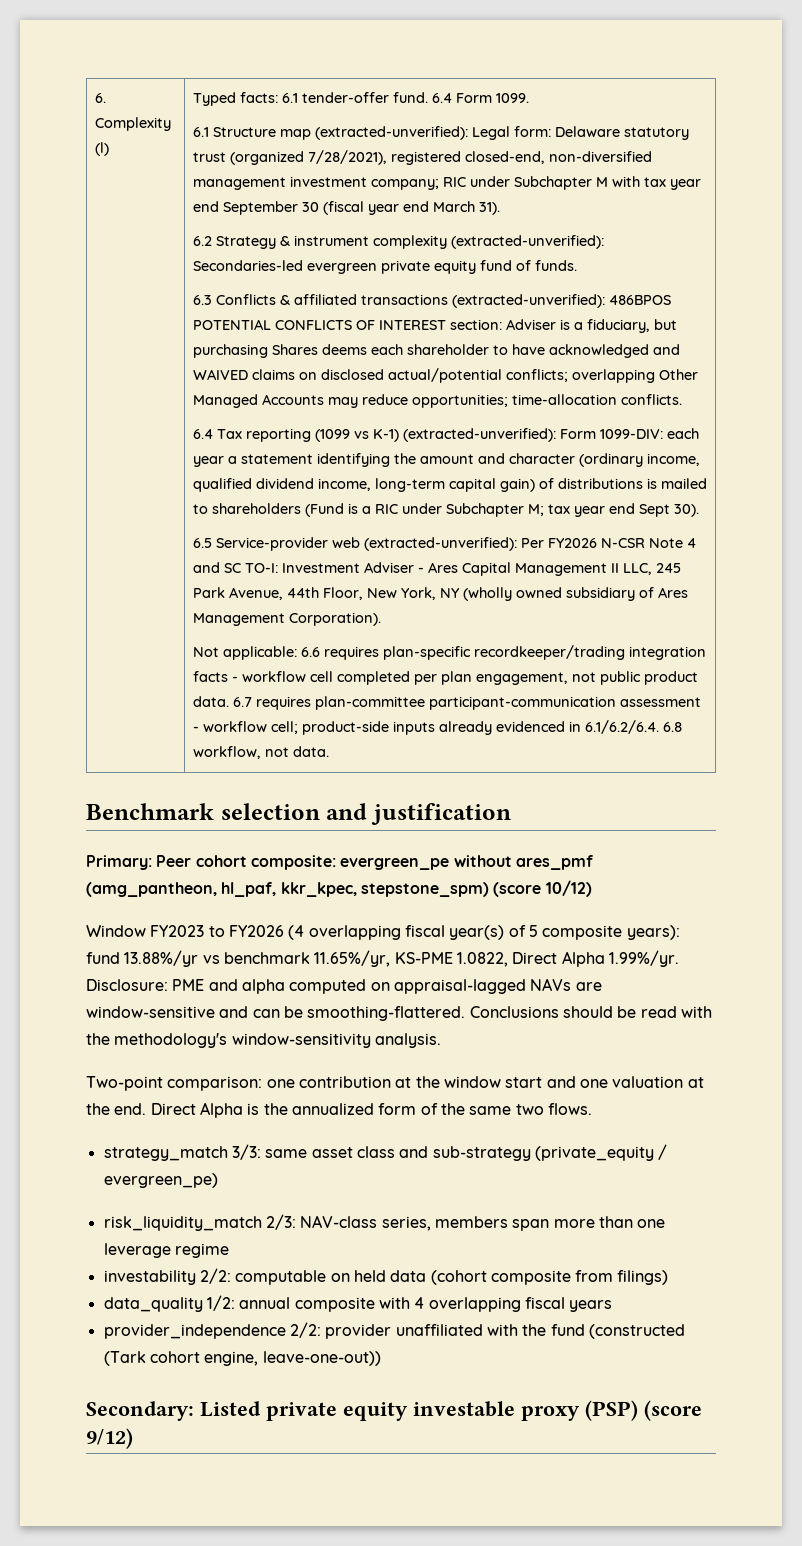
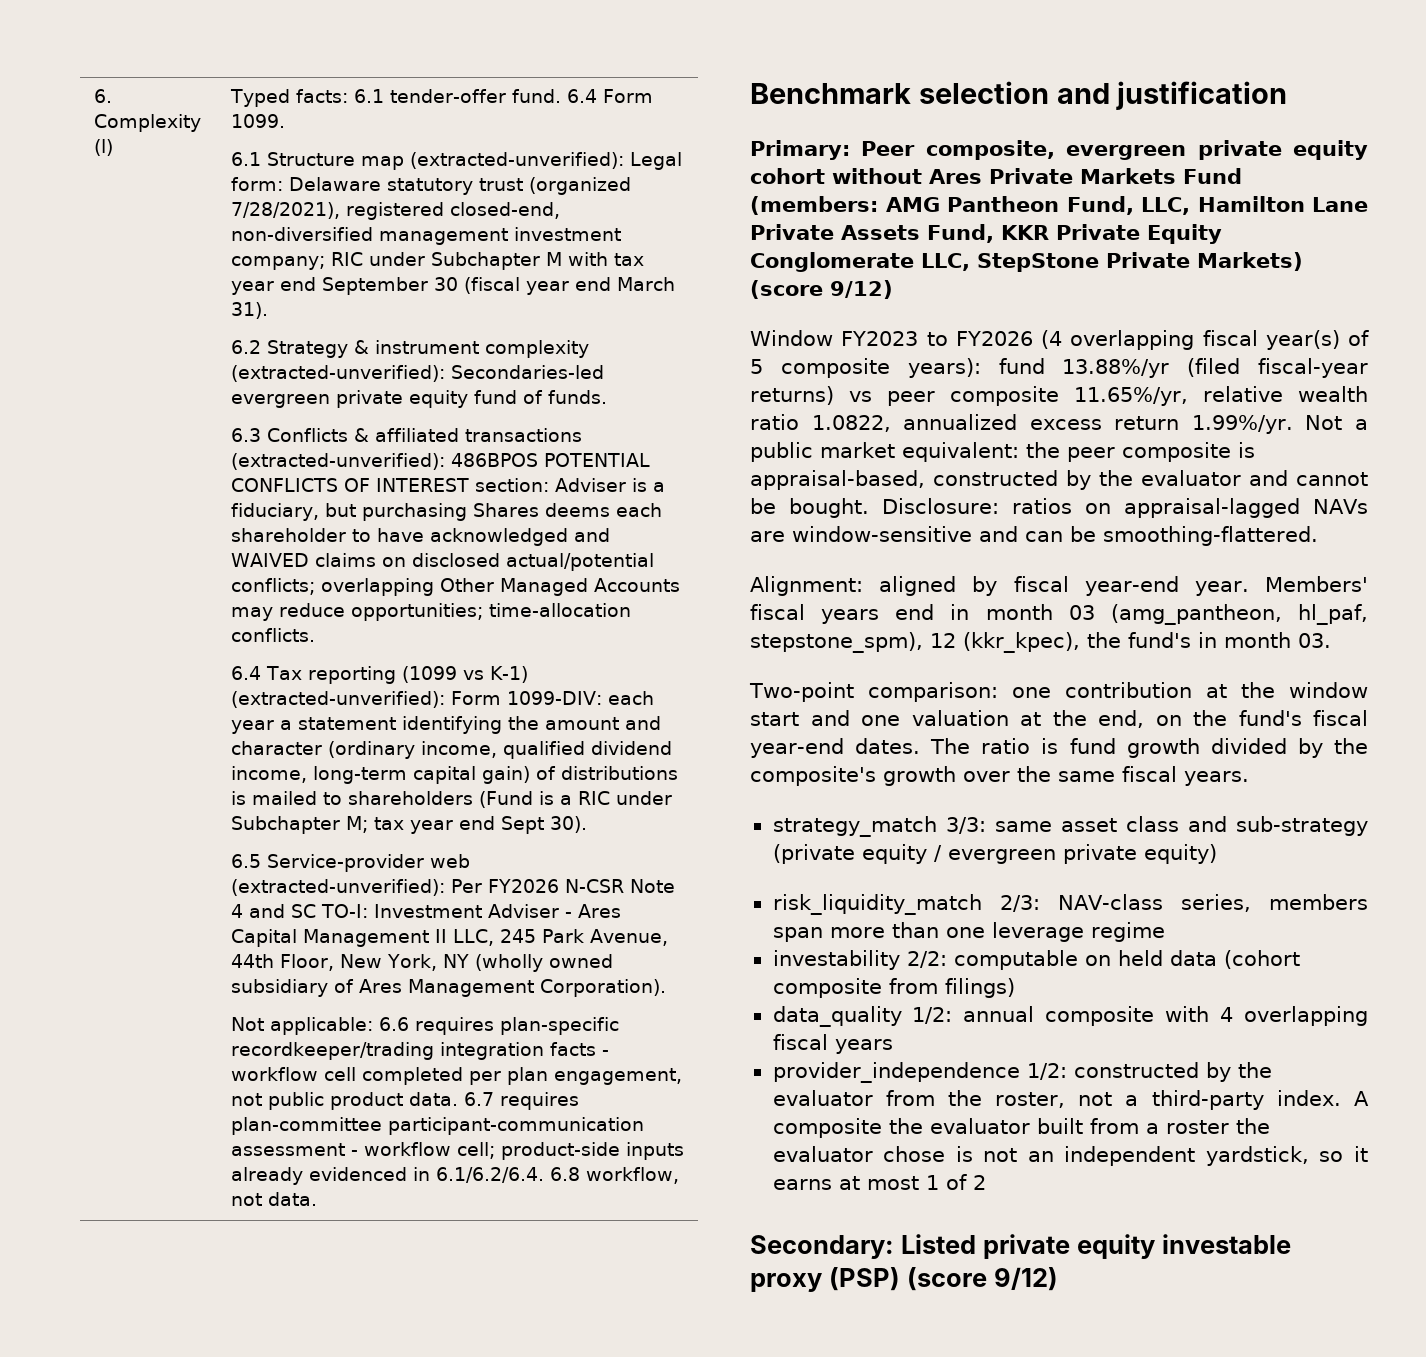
- Primary: Peer cohort composite: evergreen_pe without ares_pmf (amg_pantheon, hl_paf, kkr_kpec, stepstone_spm) (score 10/12)
+ Primary: Peer composite, evergreen private equity cohort without Ares Private Markets Fund (members: AMG Pantheon Fund, LLC, Hamilton Lane Private Assets Fund, KKR Private Equity Conglomerate LLC, StepStone Private Markets) (score 9/12)
- Window FY2023 to FY2026 (4 overlapping fiscal year(s) of 5 composite years): fund 13.88%/yr vs benchmark 11.65%/yr, KS-PME 1.0822, Direct Alpha 1.99%/yr. Disclosure: PME and alpha computed on appraisal-lagged NAVs are window-sensitive and can be smoothing-flattered. Conclusions should be read with the methodology's window-sensitivity analysis.
+ Window FY2023 to FY2026 (4 overlapping fiscal year(s) of 5 composite years): fund 13.88%/yr (filed fiscal-year returns) vs peer composite 11.65%/yr, relative wealth ratio 1.0822, annualized excess return 1.99%/yr. Not a public market equivalent: the peer composite is appraisal-based, constructed by the evaluator and cannot be bought. Disclosure: ratios on appraisal-lagged NAVs are window-sensitive and can be smoothing-flattered.
+ Alignment: aligned by fiscal year-end year. Members' fiscal years end in month 03 (amg_pantheon, hl_paf, stepstone_spm), 12 (kkr_kpec), the fund's in month 03.
- Two-point comparison: one contribution at the window start and one valuation at the end. Direct Alpha is the annualized form of the same two flows.
+ Two-point comparison: one contribution at the window start and one valuation at the end, on the fund's fiscal year-end dates. The ratio is fund growth divided by the composite's growth over the same fiscal years.
- strategy_match 3/3: same asset class and sub-strategy (private_equity / evergreen_pe)
+ strategy_match 3/3: same asset class and sub-strategy (private equity / evergreen private equity)
- provider_independence 2/2: provider unaffiliated with the fund (constructed (Tark cohort engine, leave-one-out))
+ provider_independence 1/2: constructed by the evaluator from the roster, not a third-party index. A composite the evaluator built from a roster the evaluator chose is not an independent yardstick, so it earns at most 1 of 2

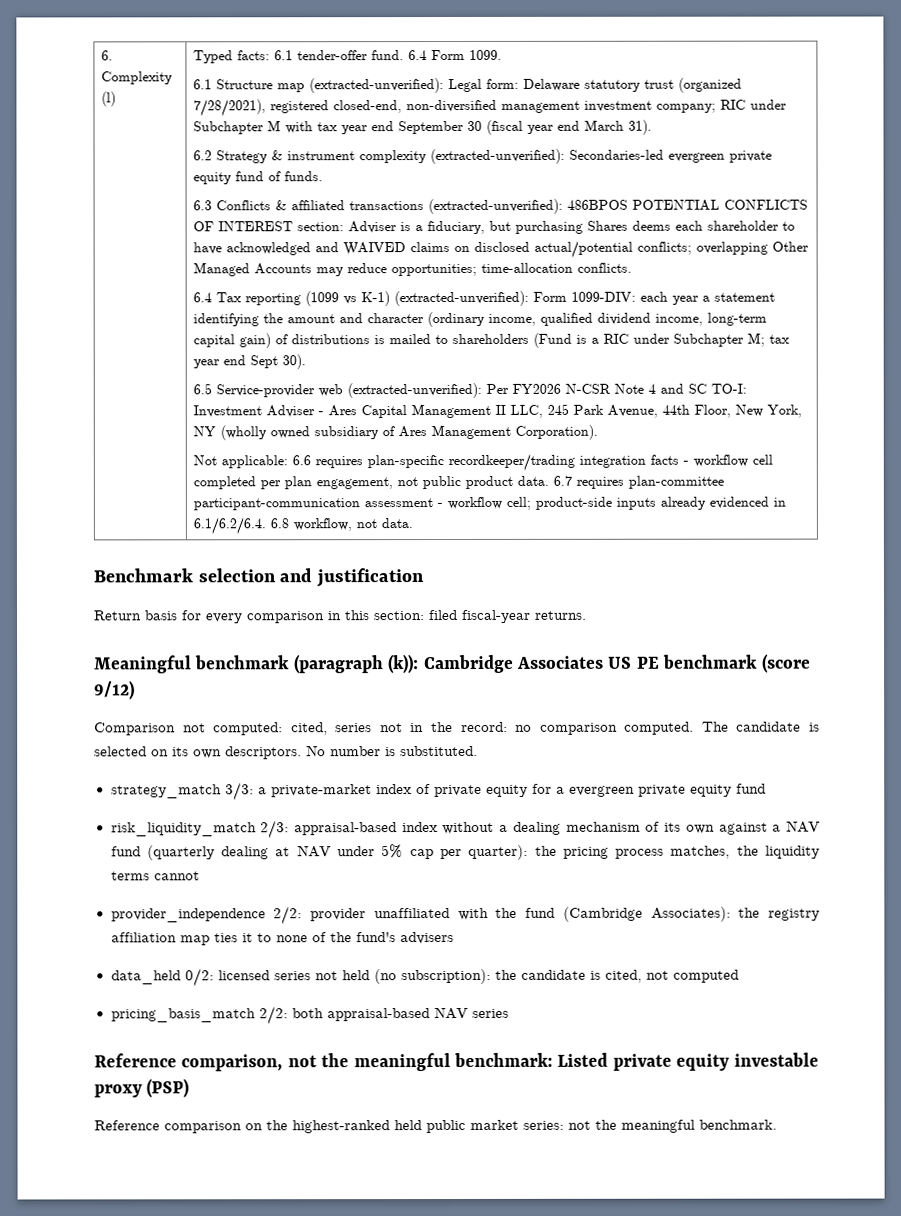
- Primary: Peer composite, evergreen private equity cohort without Ares Private Markets Fund (members: AMG Pantheon Fund, LLC, Hamilton Lane Private Assets Fund, KKR Private Equity Conglomerate LLC, StepStone Private Markets) (score 9/12)
- Window FY2023 to FY2026 (4 overlapping fiscal year(s) of 5 composite years): fund 13.88%/yr (filed fiscal-year returns) vs peer composite 11.65%/yr, relative wealth ratio 1.0822, annualized excess return 1.99%/yr. Not a public market equivalent: the peer composite is appraisal-based, constructed by the evaluator and cannot be bought. Disclosure: ratios on appraisal-lagged NAVs are window-sensitive and can be smoothing-flattered.
- Alignment: aligned by fiscal year-end year. Members' fiscal years end in month 03 (amg_pantheon, hl_paf, stepstone_spm), 12 (kkr_kpec), the fund's in month 03.
- Two-point comparison: one contribution at the window start and one valuation at the end, on the fund's fiscal year-end dates. The ratio is fund growth divided by the composite's growth over the same fiscal years.
- strategy_match 3/3: same asset class and sub-strategy (private equity / evergreen private equity)
- risk_liquidity_match 2/3: NAV-class series, members span more than one leverage regime
- investability 2/2: computable on held data (cohort composite from filings)
- data_quality 1/2: annual composite with 4 overlapping fiscal years
- provider_independence 1/2: constructed by the evaluator from the roster, not a third-party index. A composite the evaluator built from a roster the evaluator chose is not an independent yardstick, so it earns at most 1 of 2
- Secondary: Listed private equity investable proxy (PSP) (score 9/12)
+ Return basis for every comparison in this section: filed fiscal-year returns.
+ Meaningful benchmark (paragraph (k)): Cambridge Associates US PE benchmark (score 9/12)
+ Comparison not computed: cited, series not in the record: no comparison computed. The candidate is selected on its own descriptors. No number is substituted.
+ strategy_match 3/3: a private-market index of private equity for a evergreen private equity fund
+ risk_liquidity_match 2/3: appraisal-based index without a dealing mechanism of its own against a NAV fund (quarterly dealing at NAV under 5% cap per quarter): the pricing process matches, the liquidity terms cannot
+ provider_independence 2/2: provider unaffiliated with the fund (Cambridge Associates): the registry affiliation map ties it to none of the fund's advisers
+ data_held 0/2: licensed series not held (no subscription): the candidate is cited, not computed
+ pricing_basis_match 2/2: both appraisal-based NAV series
+ Reference comparison, not the meaningful benchmark: Listed private equity investable proxy (PSP)
+ Reference comparison on the highest-ranked held public market series: not the meaningful benchmark.

